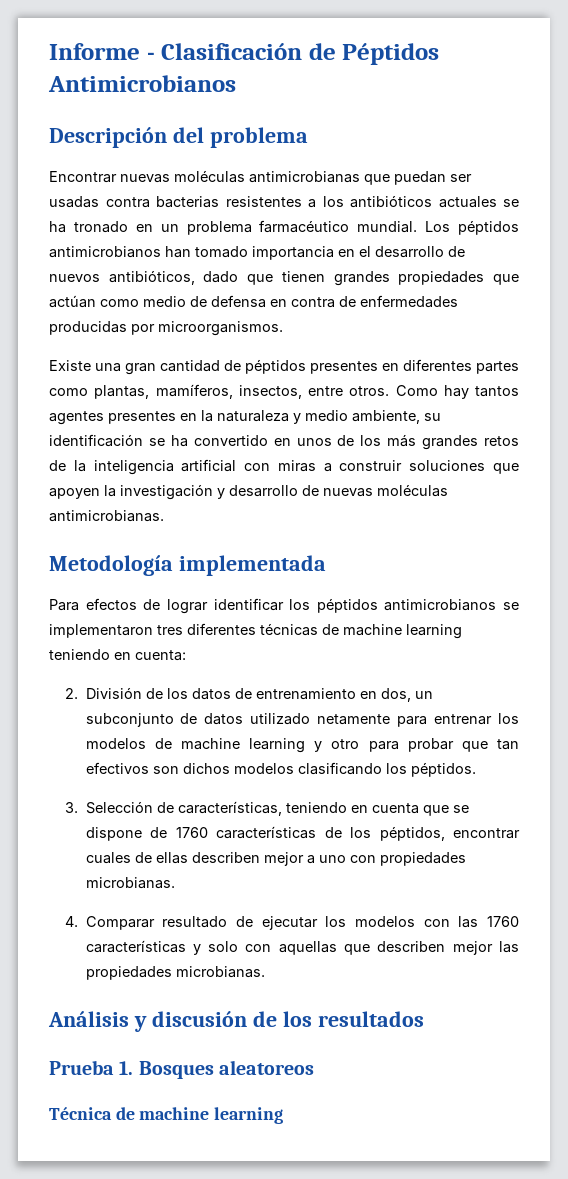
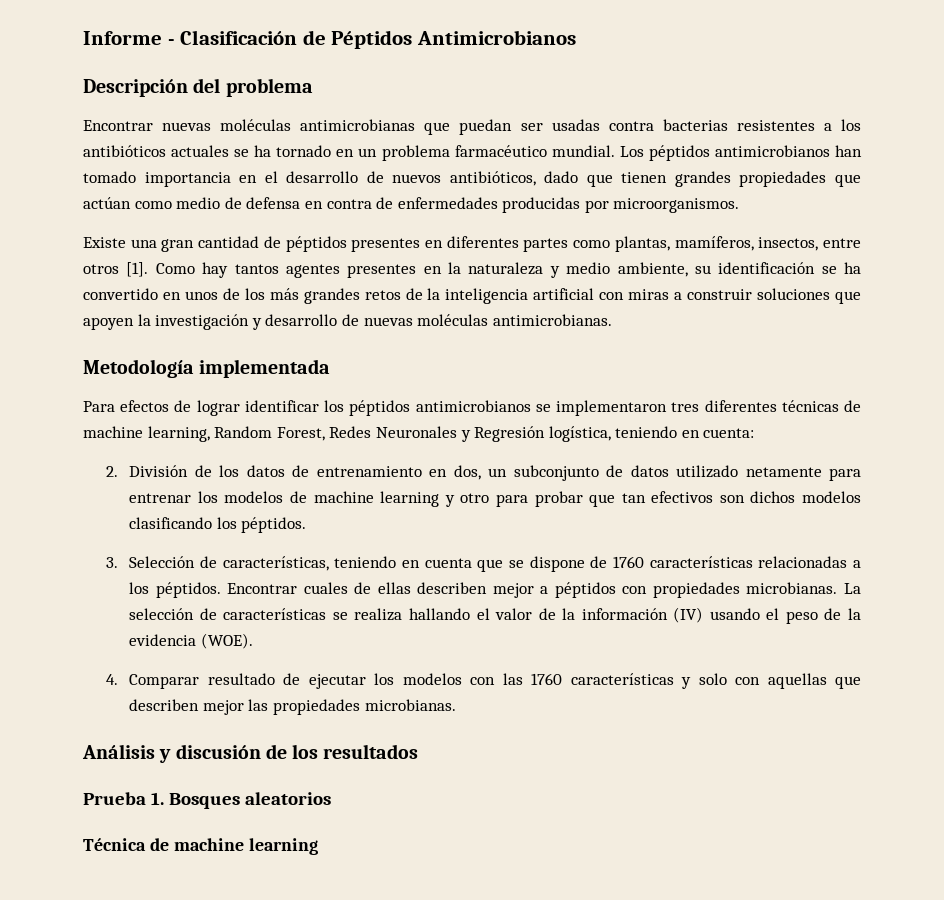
- Encontrar nuevas moléculas antimicrobianas que puedan ser usadas contra bacterias resistentes a los antibióticos actuales se ha tronado en un problema farmacéutico mundial.
+ Encontrar nuevas moléculas antimicrobianas que puedan ser usadas contra bacterias resistentes a los antibióticos actuales se ha tornado en un problema farmacéutico mundial.
- Existe una gran cantidad de péptidos presentes en diferentes partes como plantas, mamíferos, insectos, entre otros.
+ Existe una gran cantidad de péptidos presentes en diferentes partes como plantas, mamíferos, insectos, entre otros [1].
- Para efectos de lograr identificar los péptidos antimicrobianos se implementaron tres diferentes técnicas de machine learning teniendo en cuenta:
+ Para efectos de lograr identificar los péptidos antimicrobianos se implementaron tres diferentes técnicas de machine learning, Random Forest, Redes Neuronales y Regresión logística, teniendo en cuenta:
- 3. Selección de características, teniendo en cuenta que se dispone de 1760 características de los péptidos, encontrar cuales de ellas describen mejor a uno con propiedades microbianas.
+ 3. Selección de características, teniendo en cuenta que se dispone de 1760 características relacionadas a los péptidos. Encontrar cuales de ellas describen mejor a péptidos con propiedades microbianas. La selección de características se realiza hallando el valor de la información (IV) usando el peso de la evidencia (WOE).
- Prueba 1. Bosques aleatoreos
+ Prueba 1. Bosques aleatorios

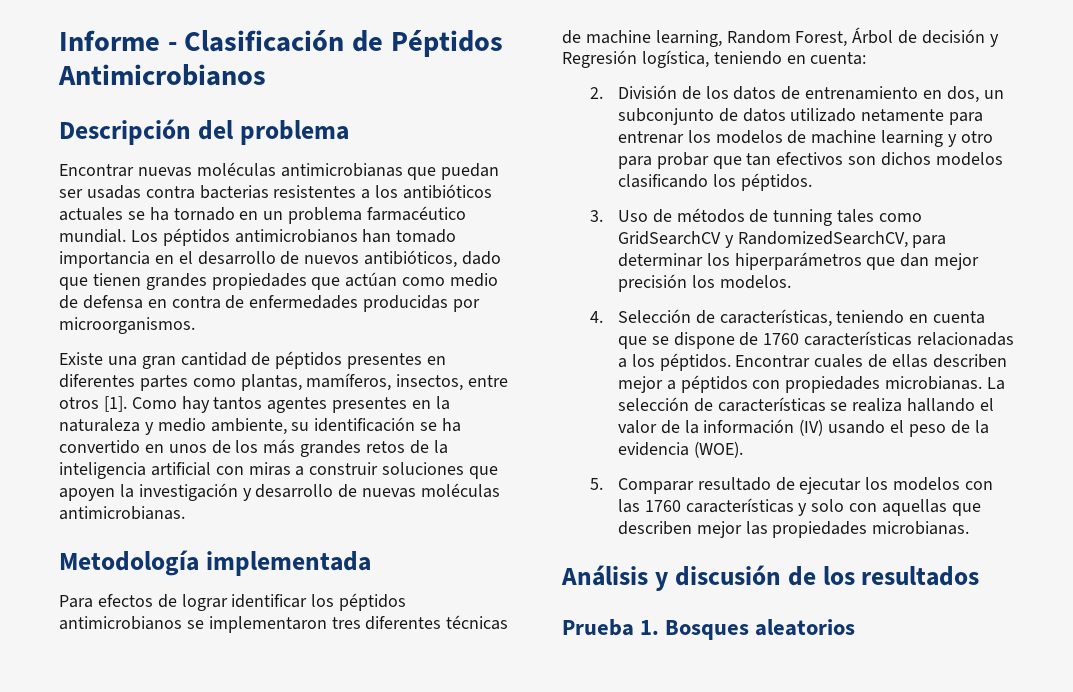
- Para efectos de lograr identificar los péptidos antimicrobianos se implementaron tres diferentes técnicas de machine learning, Random Forest, Redes Neuronales y Regresión logística, teniendo en cuenta:
+ Para efectos de lograr identificar los péptidos antimicrobianos se implementaron tres diferentes técnicas de machine learning, Random Forest, Árbol de decisión y Regresión logística, teniendo en cuenta:
- 3. Selección de características, teniendo en cuenta que se dispone de 1760 características relacionadas a los péptidos.
+ 3. Uso de métodos de tunning tales como GridSearchCV y RandomizedSearchCV, para determinar los hiperparámetros que dan mejor precisión los modelos.
+ 4. Selección de características, teniendo en cuenta que se dispone de 1760 características relacionadas a los péptidos.
- 4. Comparar resultado de ejecutar los modelos con las 1760 características y solo con aquellas que describen mejor las propiedades microbianas.
+ 5. Comparar resultado de ejecutar los modelos con las 1760 características y solo con aquellas que describen mejor las propiedades microbianas.
- Técnica de machine learning

